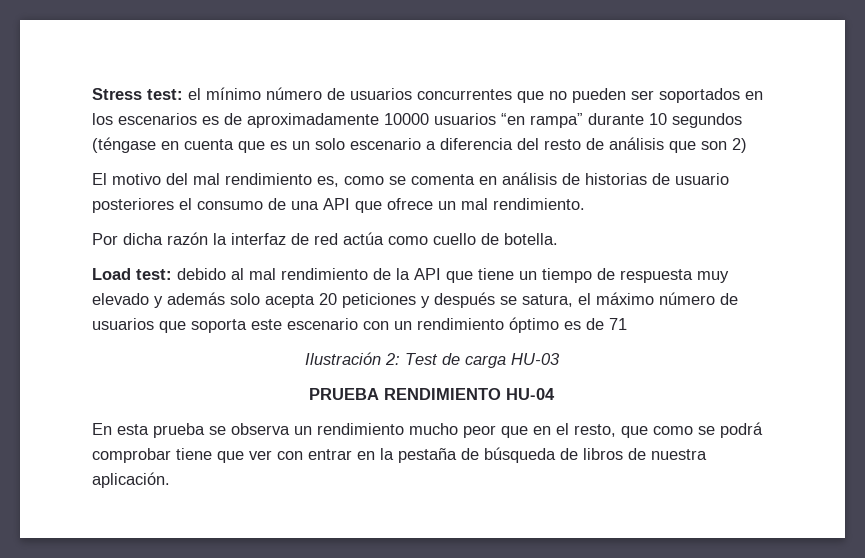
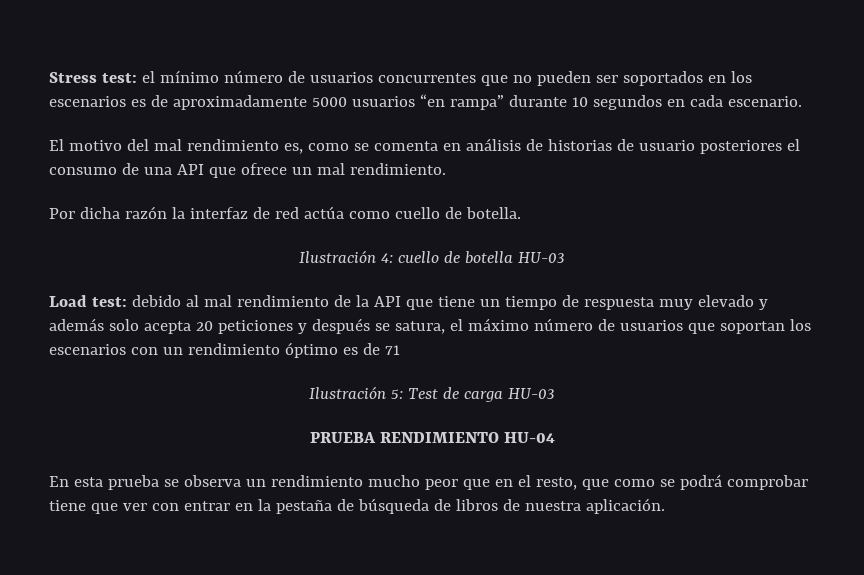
- Stress test: el mínimo número de usuarios concurrentes que no pueden ser soportados en los escenarios es de aproximadamente 10000 usuarios “en rampa” durante 10 segundos (téngase en cuenta que es un solo escenario a diferencia del resto de análisis que son 2)
+ Stress test: el mínimo número de usuarios concurrentes que no pueden ser soportados en los escenarios es de aproximadamente 5000 usuarios “en rampa” durante 10 segundos en cada escenario.
+ Ilustración 4: cuello de botella HU-03
- Load test: debido al mal rendimiento de la API que tiene un tiempo de respuesta muy elevado y además solo acepta 20 peticiones y después se satura, el máximo número de usuarios que soporta este escenario con un rendimiento óptimo es de 71
+ Load test: debido al mal rendimiento de la API que tiene un tiempo de respuesta muy elevado y además solo acepta 20 peticiones y después se satura, el máximo número de usuarios que soportan los escenarios con un rendimiento óptimo es de 71
- Ilustración 2: Test de carga HU-03
+ Ilustración 5: Test de carga HU-03

